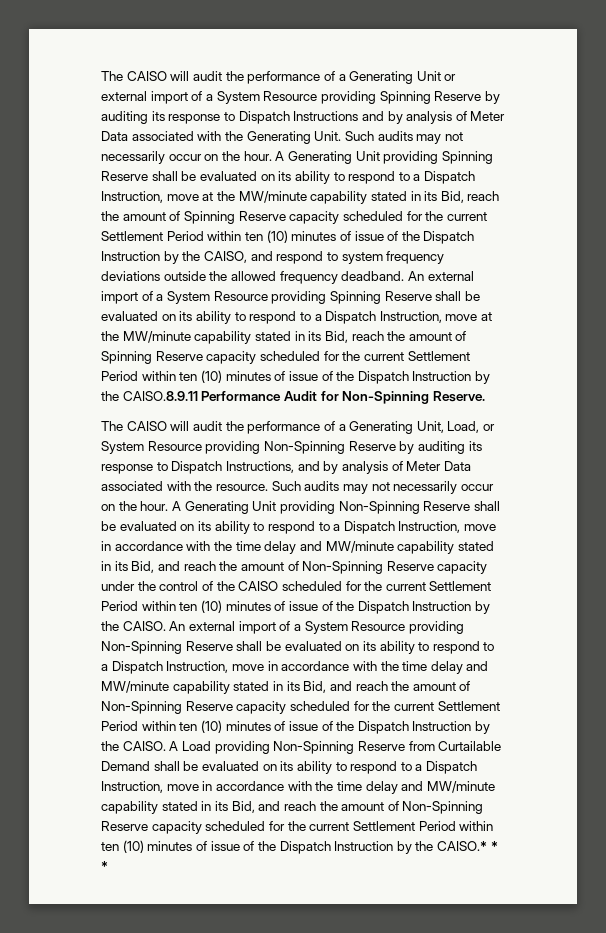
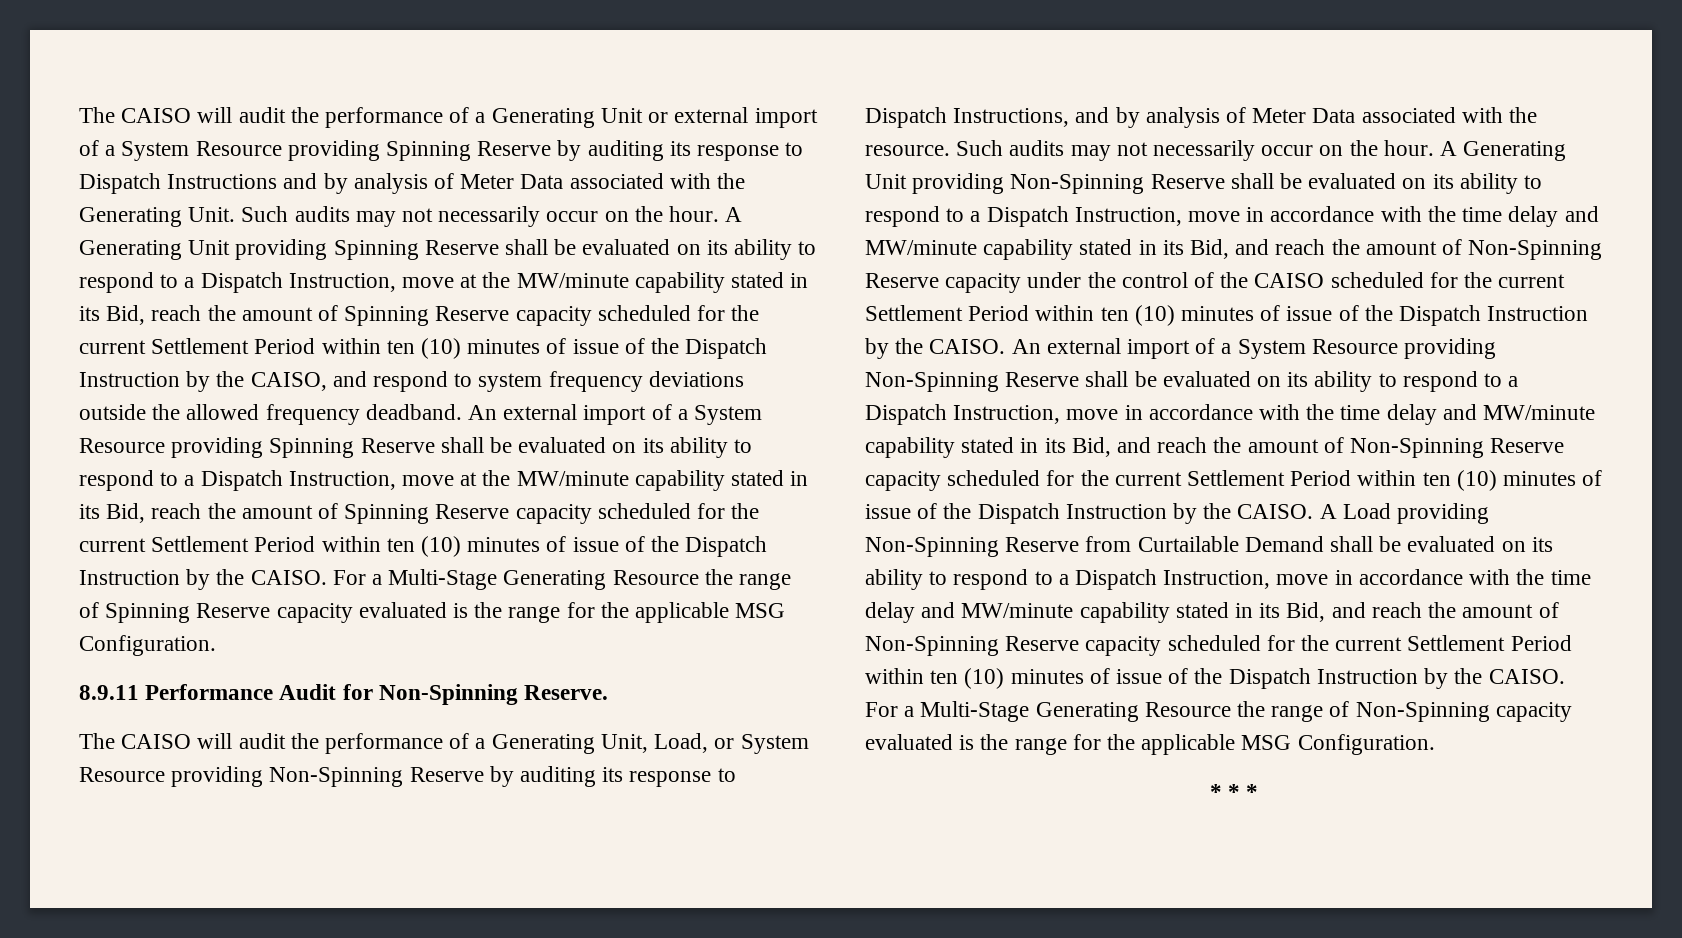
- An external import of a System Resource providing Spinning Reserve shall be evaluated on its ability to respond to a Dispatch Instruction, move at the MW/minute capability stated in its Bid, reach the amount of Spinning Reserve capacity scheduled for the current Settlement Period within ten (10) minutes of issue of the Dispatch Instruction by the CAISO.8.9.11 Performance Audit for Non-Spinning Reserve.
+ An external import of a System Resource providing Spinning Reserve shall be evaluated on its ability to respond to a Dispatch Instruction, move at the MW/minute capability stated in its Bid, reach the amount of Spinning Reserve capacity scheduled for the current Settlement Period within ten (10) minutes of issue of the Dispatch Instruction by the CAISO. For a Multi-Stage Generating Resource the range of Spinning Reserve capacity evaluated is the range for the applicable MSG Configuration.
+ 8.9.11 Performance Audit for Non-Spinning Reserve.
- A Load providing Non-Spinning Reserve from Curtailable Demand shall be evaluated on its ability to respond to a Dispatch Instruction, move in accordance with the time delay and MW/minute capability stated in its Bid, and reach the amount of Non-Spinning Reserve capacity scheduled for the current Settlement Period within ten (10) minutes of issue of the Dispatch Instruction by the CAISO.* * *
+ A Load providing Non-Spinning Reserve from Curtailable Demand shall be evaluated on its ability to respond to a Dispatch Instruction, move in accordance with the time delay and MW/minute capability stated in its Bid, and reach the amount of Non-Spinning Reserve capacity scheduled for the current Settlement Period within ten (10) minutes of issue of the Dispatch Instruction by the CAISO. For a Multi-Stage Generating Resource the range of Non-Spinning capacity evaluated is the range for the applicable MSG Configuration.
+ * * *

